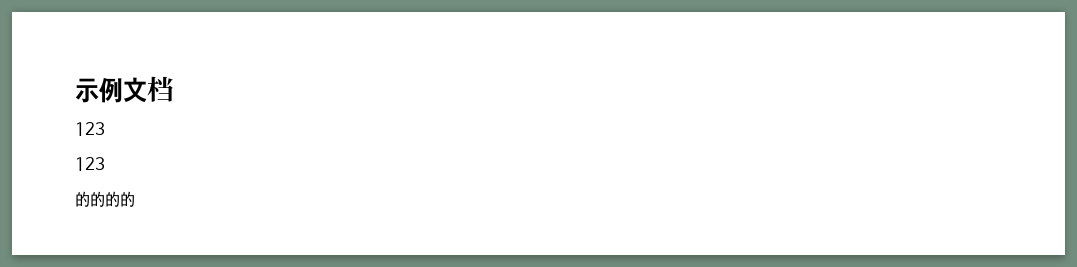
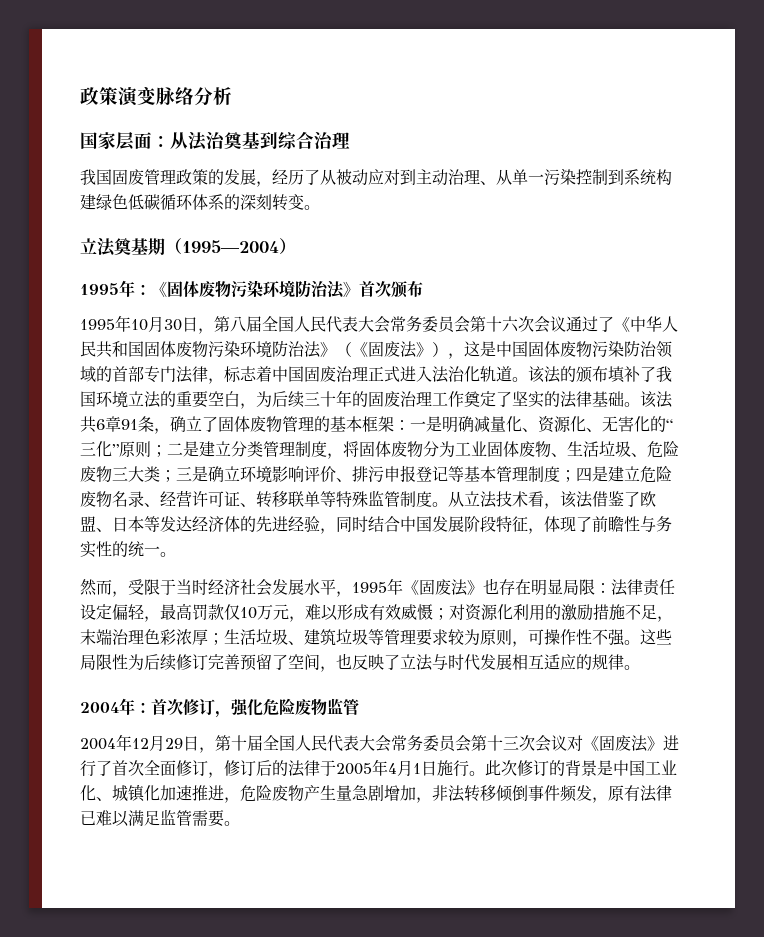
- 示例文档
- 123
- 123
- 的的的的
+ 政策演变脉络分析
+ 国家层面：从法治奠基到综合治理
+ 我国固废管理政策的发展，经历了从被动应对到主动治理、从单一污染控制到系统构建绿色低碳循环体系的深刻转变。
+ 立法奠基期（1995—2004）
+ 1995年：《固体废物污染环境防治法》首次颁布
+ 1995年10月30日，第八届全国人民代表大会常务委员会第十六次会议通过了《中华人民共和国固体废物污染环境防治法》（《固废法》），这是中国固体废物污染防治领域的首部专门法律，标志着中国固废治理正式进入法治化轨道。该法的颁布填补了我国环境立法的重要空白，为后续三十年的固废治理工作奠定了坚实的法律基础。该法共6章91条，确立了固体废物管理的基本框架：一是明确减量化、资源化、无害化的“三化”原则；二是建立分类管理制度，将固体废物分为工业固体废物、生活垃圾、危险废物三大类；三是确立环境影响评价、排污申报登记等基本管理制度；四是建立危险废物名录、经营许可证、转移联单等特殊监管制度。从立法技术看，该法借鉴了欧盟、日本等发达经济体的先进经验，同时结合中国发展阶段特征，体现了前瞻性与务实性的统一。
+ 然而，受限于当时经济社会发展水平，1995年《固废法》也存在明显局限：法律责任设定偏轻，最高罚款仅10万元，难以形成有效威慑；对资源化利用的激励措施不足，末端治理色彩浓厚；生活垃圾、建筑垃圾等管理要求较为原则，可操作性不强。这些局限性为后续修订完善预留了空间，也反映了立法与时代发展相互适应的规律。
+ 2004年：首次修订，强化危险废物监管
+ 2004年12月29日，第十届全国人民代表大会常务委员会第十三次会议对《固废法》进行了首次全面修订，修订后的法律于2005年4月1日施行。此次修订的背景是中国工业化、城镇化加速推进，危险废物产生量急剧增加，非法转移倾倒事件频发，原有法律已难以满足监管需要。

